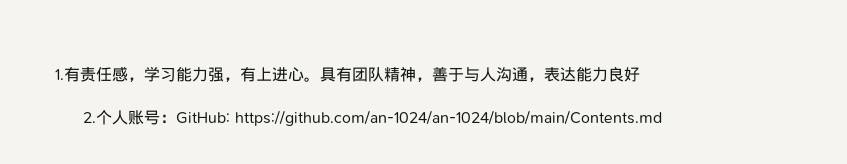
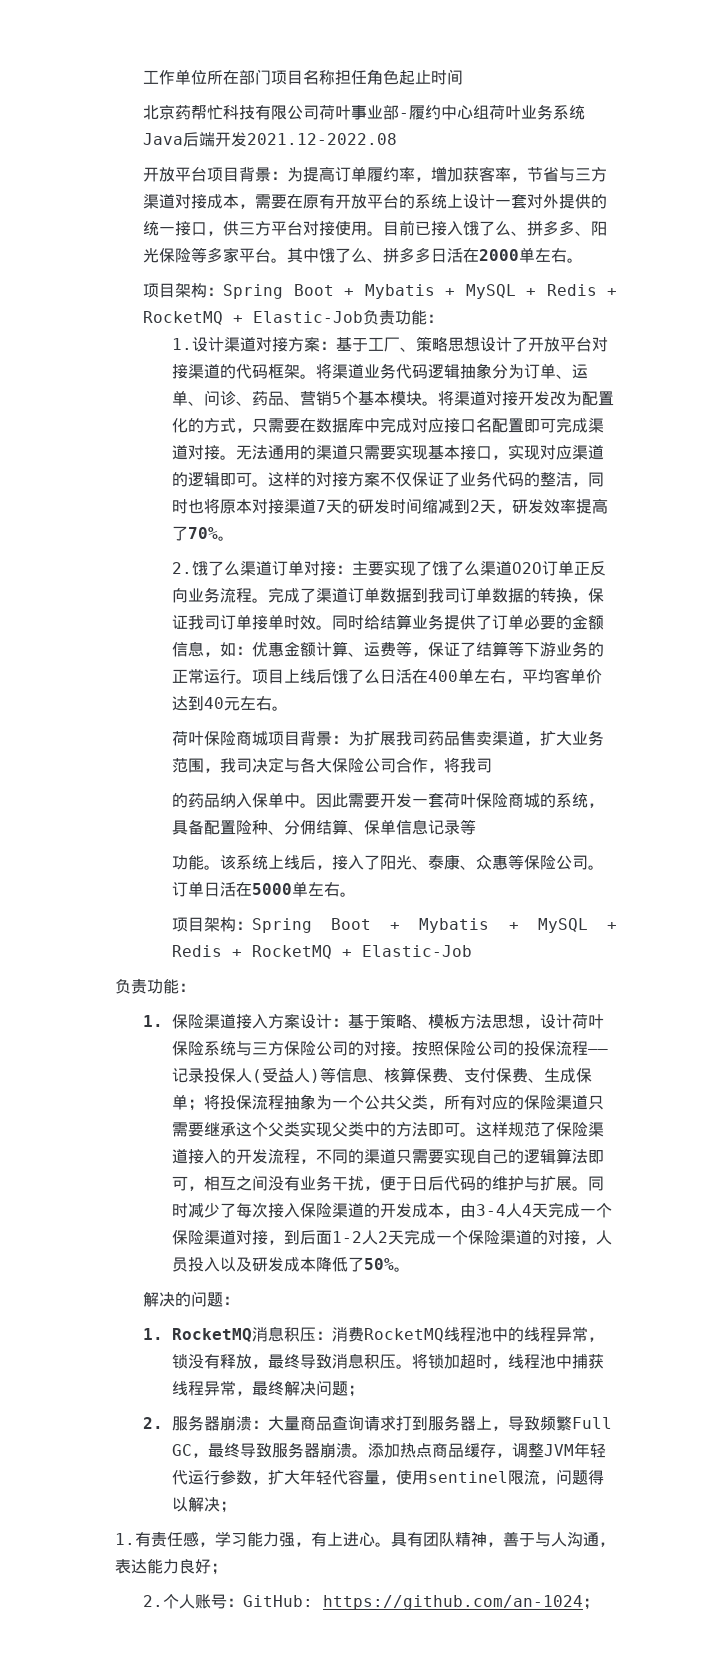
+ 工作单位所在部门项目名称担任角色起止时间
+ 北京药帮忙科技有限公司荷叶事业部-履约中心组荷叶业务系统Java后端开发2021.12-2022.08
+ 开放平台项目背景：为提高订单履约率，增加获客率，节省与三方渠道对接成本，需要在原有开放平台的系统上设计一套对外提供的统一接口，供三方平台对接使用。目前已接入饿了么、拼多多、阳光保险等多家平台。其中饿了么、拼多多日活在2000单左右。
+ 项目架构：Spring Boot + Mybatis + MySQL + Redis + RocketMQ + Elastic-Job负责功能：
+ 1.设计渠道对接方案：基于工厂、策略思想设计了开放平台对接渠道的代码框架。将渠道业务代码逻辑抽象分为订单、运单、问诊、药品、营销5个基本模块。将渠道对接开发改为配置化的方式，只需要在数据库中完成对应接口名配置即可完成渠道对接。无法通用的渠道只需要实现基本接口，实现对应渠道的逻辑即可。这样的对接方案不仅保证了业务代码的整洁，同时也将原本对接渠道7天的研发时间缩减到2天，研发效率提高了70%。
+ 2.饿了么渠道订单对接：主要实现了饿了么渠道O2O订单正反向业务流程。完成了渠道订单数据到我司订单数据的转换，保证我司订单接单时效。同时给结算业务提供了订单必要的金额信息，如：优惠金额计算、运费等，保证了结算等下游业务的正常运行。项目上线后饿了么日活在400单左右，平均客单价达到40元左右。
+ 荷叶保险商城项目背景：为扩展我司药品售卖渠道，扩大业务范围，我司决定与各大保险公司合作，将我司
+ 的药品纳入保单中。因此需要开发一套荷叶保险商城的系统，具备配置险种、分佣结算、保单信息记录等
+ 功能。该系统上线后，接入了阳光、泰康、众惠等保险公司。订单日活在5000单左右。
+ 项目架构：Spring Boot + Mybatis + MySQL + Redis + RocketMQ + Elastic-Job
+ 负责功能：
+ 1.保险渠道接入方案设计：基于策略、模板方法思想，设计荷叶保险系统与三方保险公司的对接。按照保险公司的投保流程——记录投保人(受益人)等信息、核算保费、支付保费、生成保单；将投保流程抽象为一个公共父类，所有对应的保险渠道只需要继承这个父类实现父类中的方法即可。这样规范了保险渠道接入的开发流程，不同的渠道只需要实现自己的逻辑算法即可，相互之间没有业务干扰，便于日后代码的维护与扩展。同时减少了每次接入保险渠道的开发成本，由3-4人4天完成一个保险渠道对接，到后面1-2人2天完成一个保险渠道的对接，人员投入以及研发成本降低了50%。
+ 解决的问题：
+ 1. RocketMQ消息积压：消费RocketMQ线程池中的线程异常，锁没有释放，最终导致消息积压。将锁加超时，线程池中捕获线程异常，最终解决问题；
+ 2.服务器崩溃：大量商品查询请求打到服务器上，导致频繁Full GC，最终导致服务器崩溃。添加热点商品缓存，调整JVM年轻代运行参数，扩大年轻代容量，使用sentinel限流，问题得以解决；
- 具有团队精神，善于与人沟通，表达能力良好
+ 具有团队精神，善于与人沟通，表达能力良好；
- 2.个人账号：GitHub: https://github.com/an-1024/an-1024/blob/main/Contents.md
+ 2.个人账号：GitHub: https://github.com/an-1024；

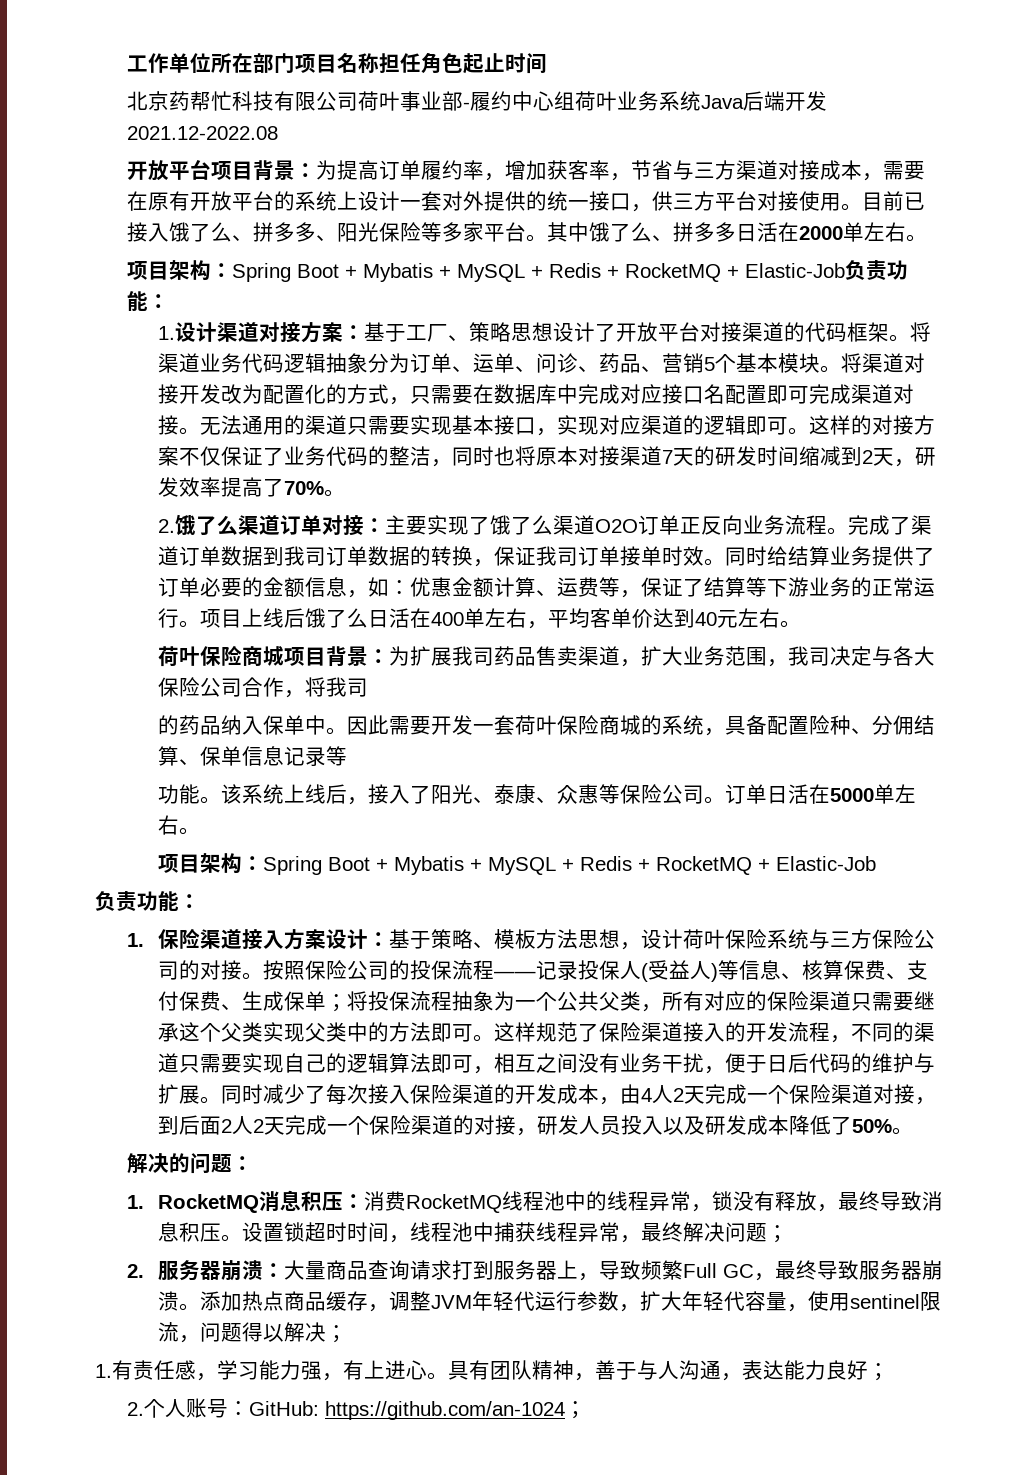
- 同时减少了每次接入保险渠道的开发成本，由3-4人4天完成一个保险渠道对接，到后面1-2人2天完成一个保险渠道的对接，人员投入以及研发成本降低了50%。
+ 同时减少了每次接入保险渠道的开发成本，由4人2天完成一个保险渠道对接，到后面2人2天完成一个保险渠道的对接，研发人员投入以及研发成本降低了50%。
- 将锁加超时，线程池中捕获线程异常，最终解决问题；
+ 设置锁超时时间，线程池中捕获线程异常，最终解决问题；

